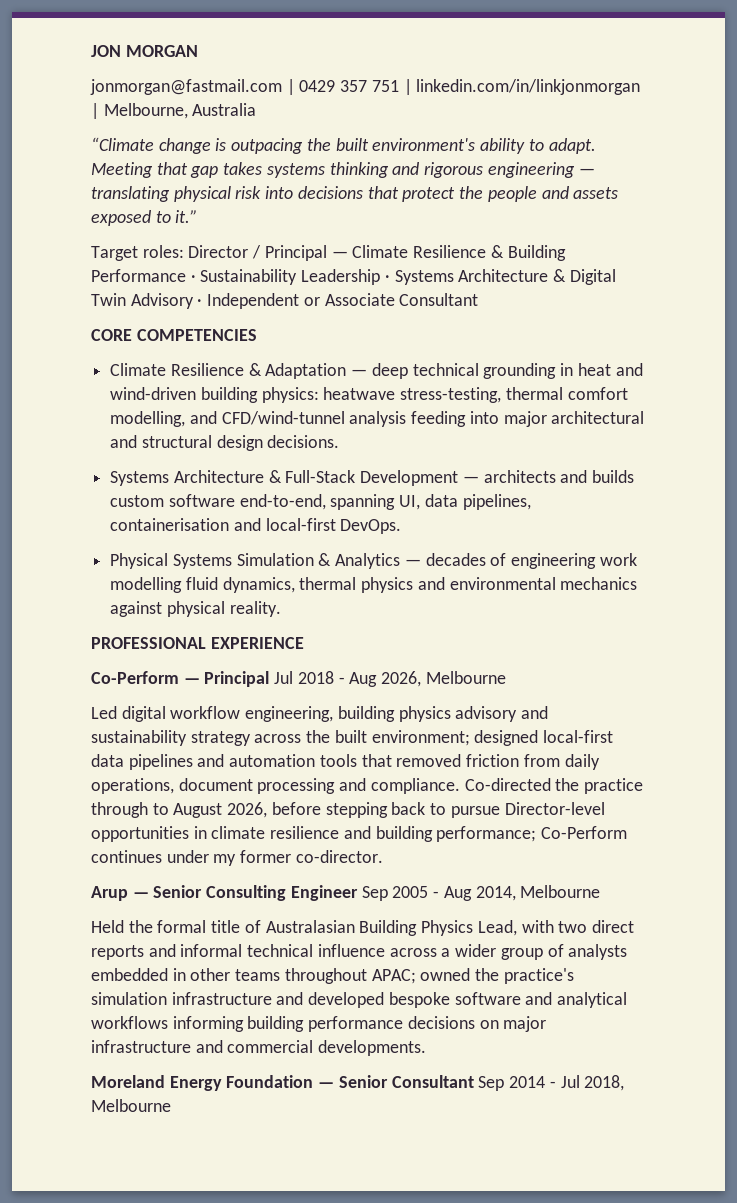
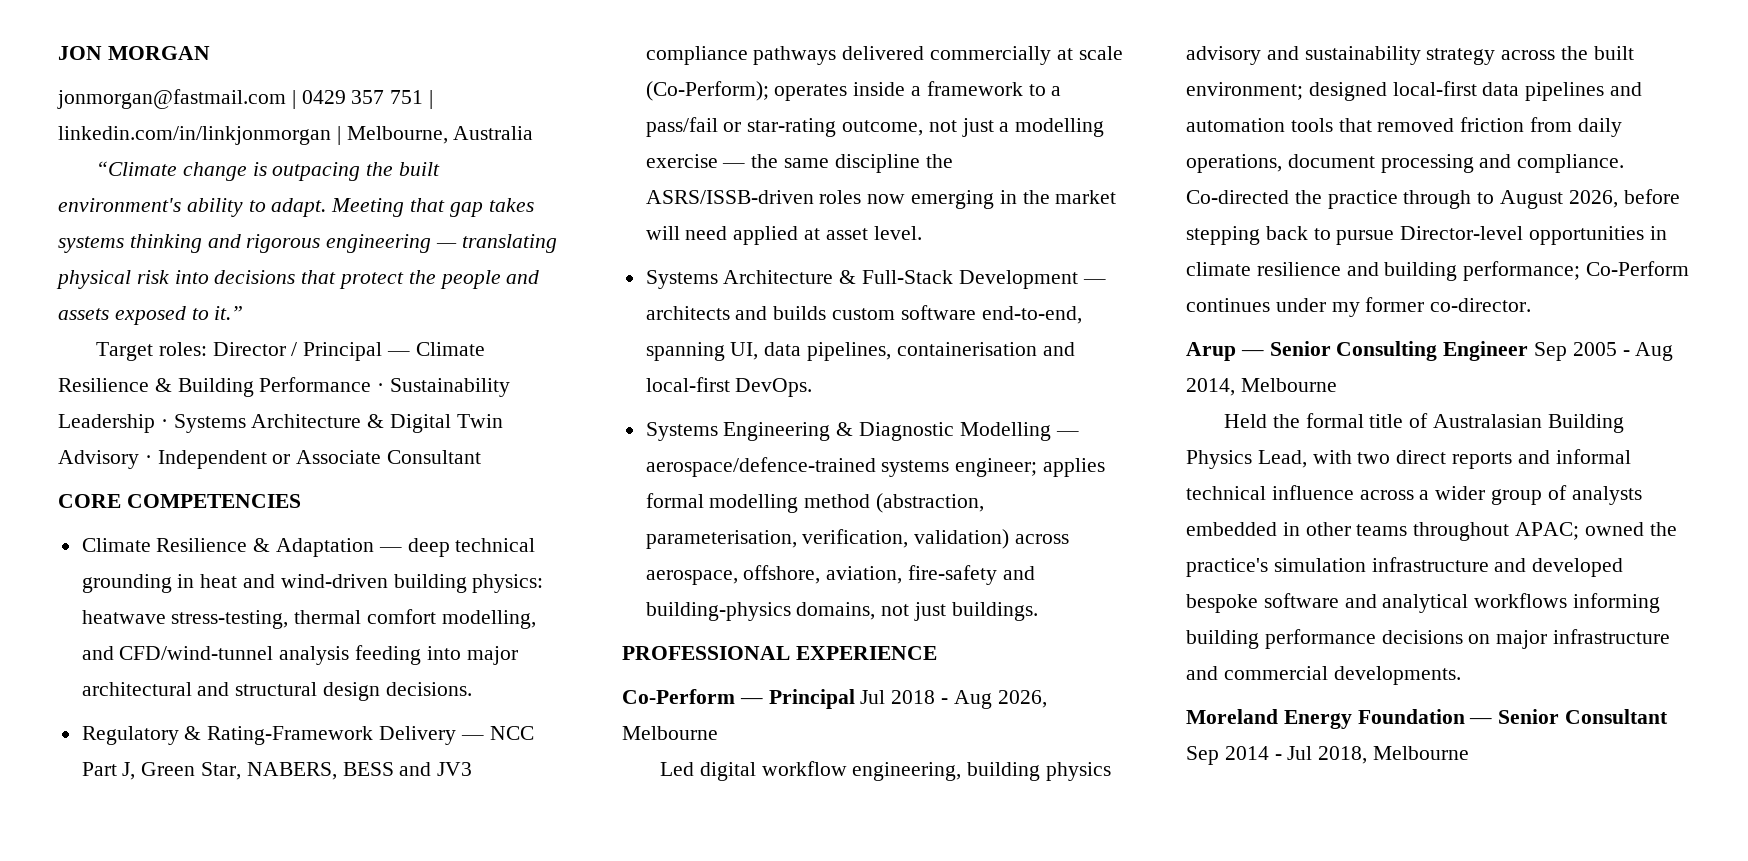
+ Regulatory & Rating-Framework Delivery — NCC Part J, Green Star, NABERS, BESS and JV3 compliance pathways delivered commercially at scale (Co-Perform); operates inside a framework to a pass/fail or star-rating outcome, not just a modelling exercise — the same discipline the ASRS/ISSB-driven roles now emerging in the market will need applied at asset level.
- Physical Systems Simulation & Analytics — decades of engineering work modelling fluid dynamics, thermal physics and environmental mechanics against physical reality.
+ Systems Engineering & Diagnostic Modelling — aerospace/defence-trained systems engineer; applies formal modelling method (abstraction, parameterisation, verification, validation) across aerospace, offshore, aviation, fire-safety and building-physics domains, not just buildings.

